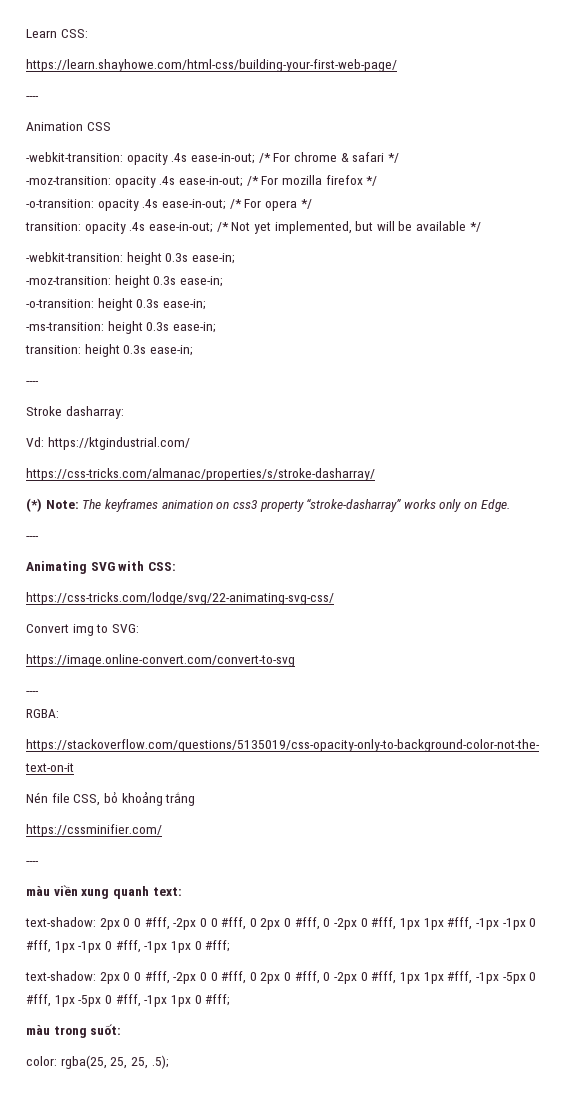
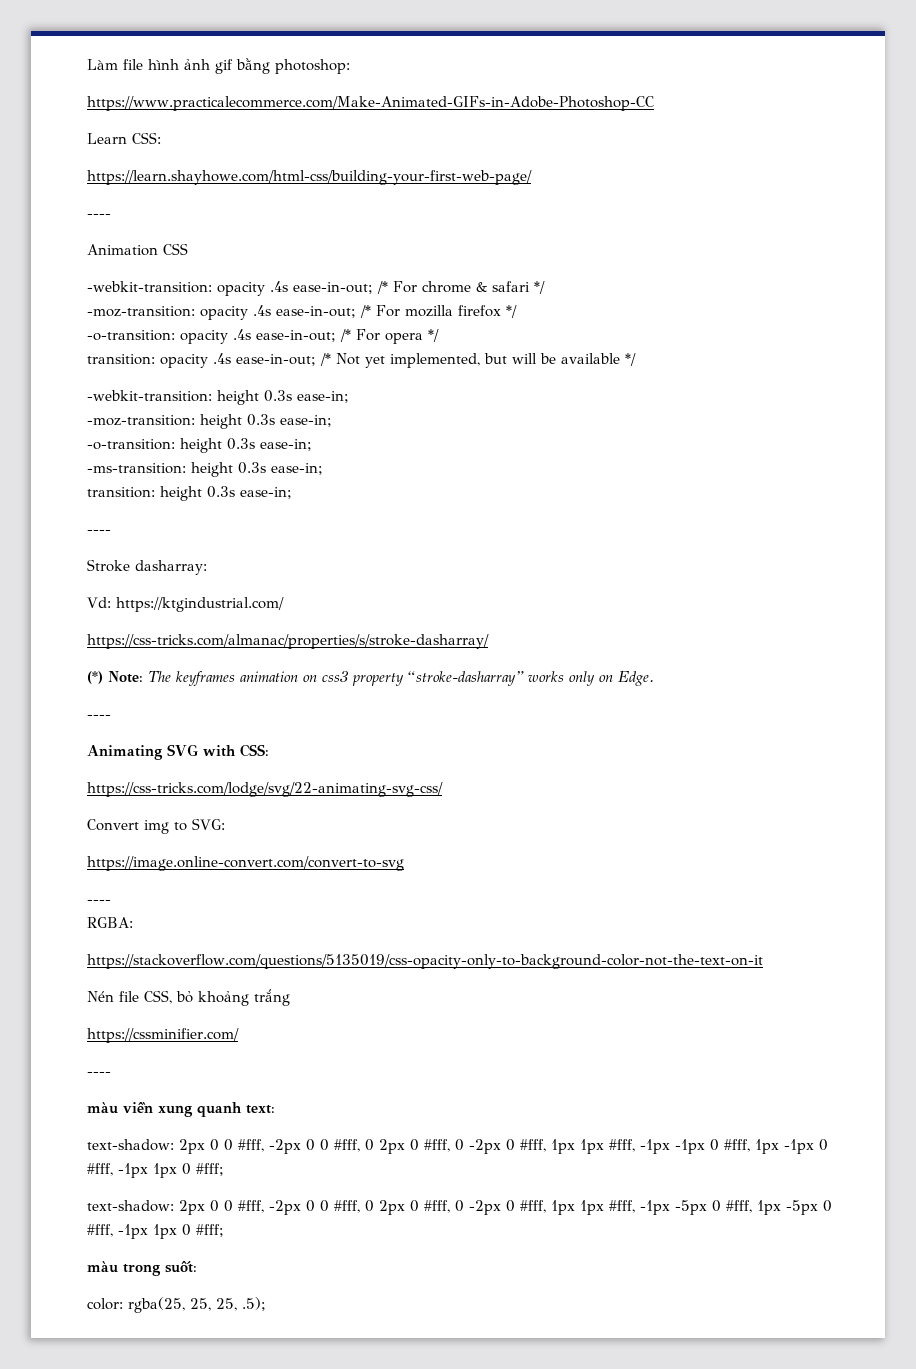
+ Làm file hình ảnh gif bằng photoshop:
+ https://www.practicalecommerce.com/Make-Animated-GIFs-in-Adobe-Photoshop-CC

